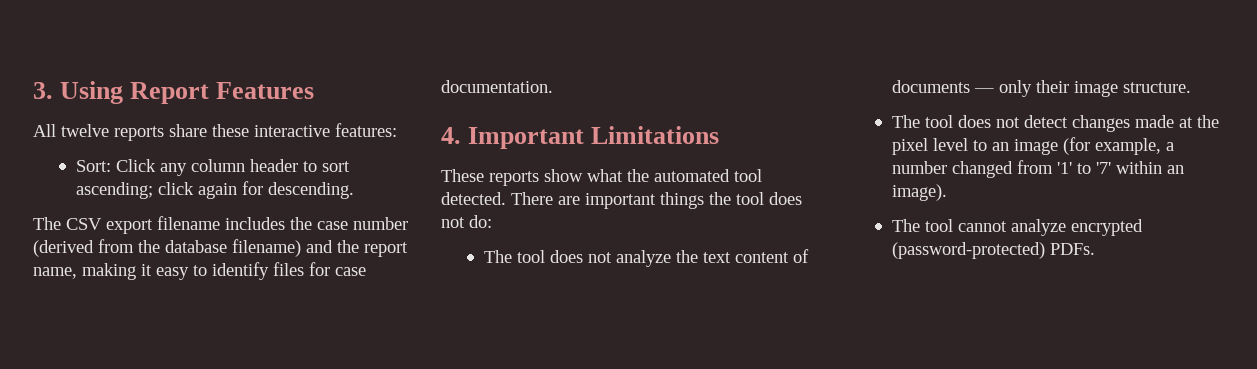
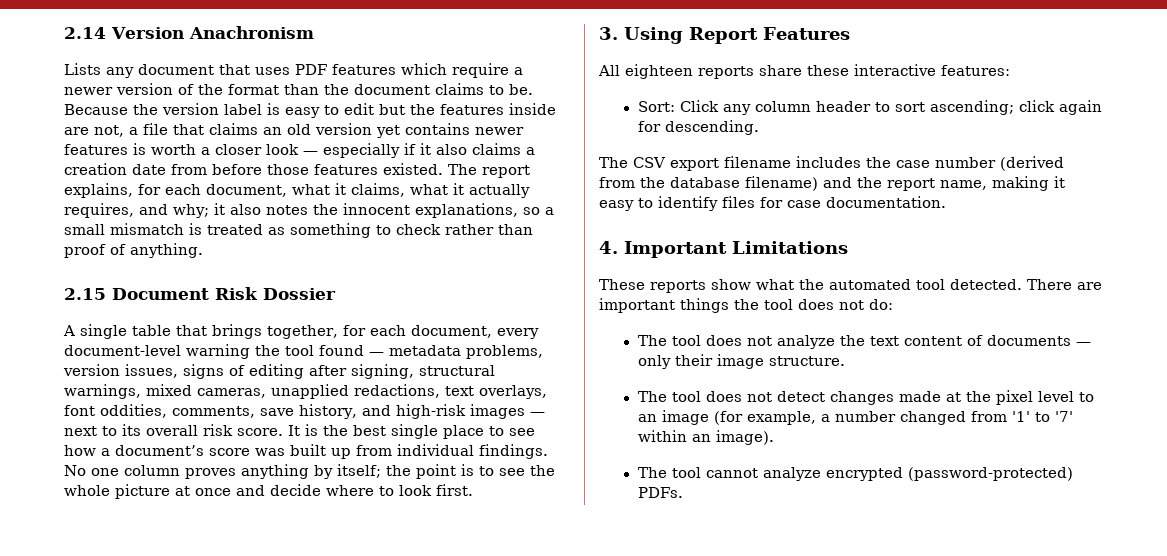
+ 2.14 Version Anachronism
+ Lists any document that uses PDF features which require a newer version of the format than the document claims to be. Because the version label is easy to edit but the features inside are not, a file that claims an old version yet contains newer features is worth a closer look — especially if it also claims a creation date from before those features existed. The report explains, for each document, what it claims, what it actually requires, and why; it also notes the innocent explanations, so a small mismatch is treated as something to check rather than proof of anything.
+ 2.15 Document Risk Dossier
+ A single table that brings together, for each document, every document-level warning the tool found — metadata problems, version issues, signs of editing after signing, structural warnings, mixed cameras, unapplied redactions, text overlays, font oddities, comments, save history, and high-risk images — next to its overall risk score. It is the best single place to see how a document’s score was built up from individual findings. No one column proves anything by itself; the point is to see the whole picture at once and decide where to look first.
- All twelve reports share these interactive features:
+ All eighteen reports share these interactive features:

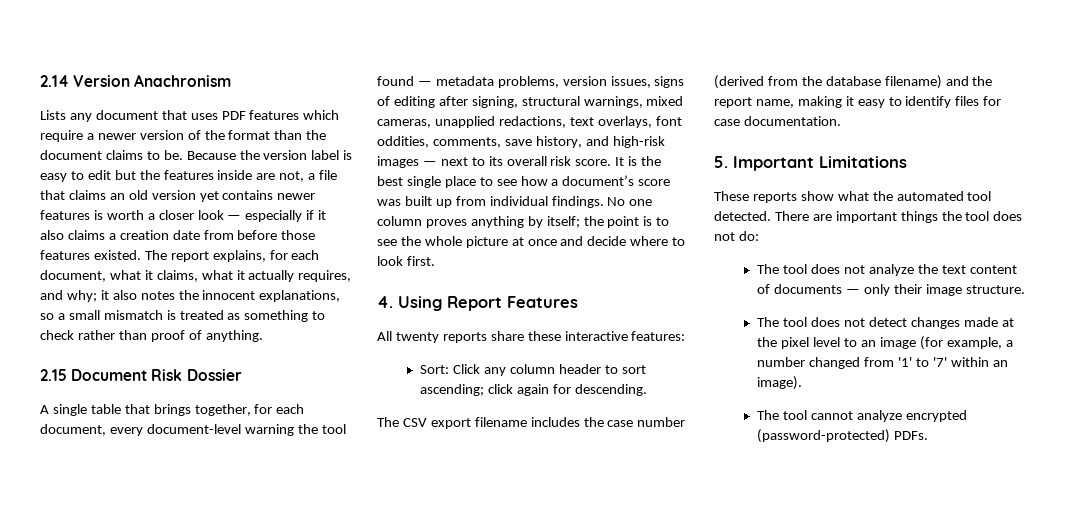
- 3. Using Report Features
+ 4. Using Report Features
- All eighteen reports share these interactive features:
+ All twenty reports share these interactive features:
- 4. Important Limitations
+ 5. Important Limitations

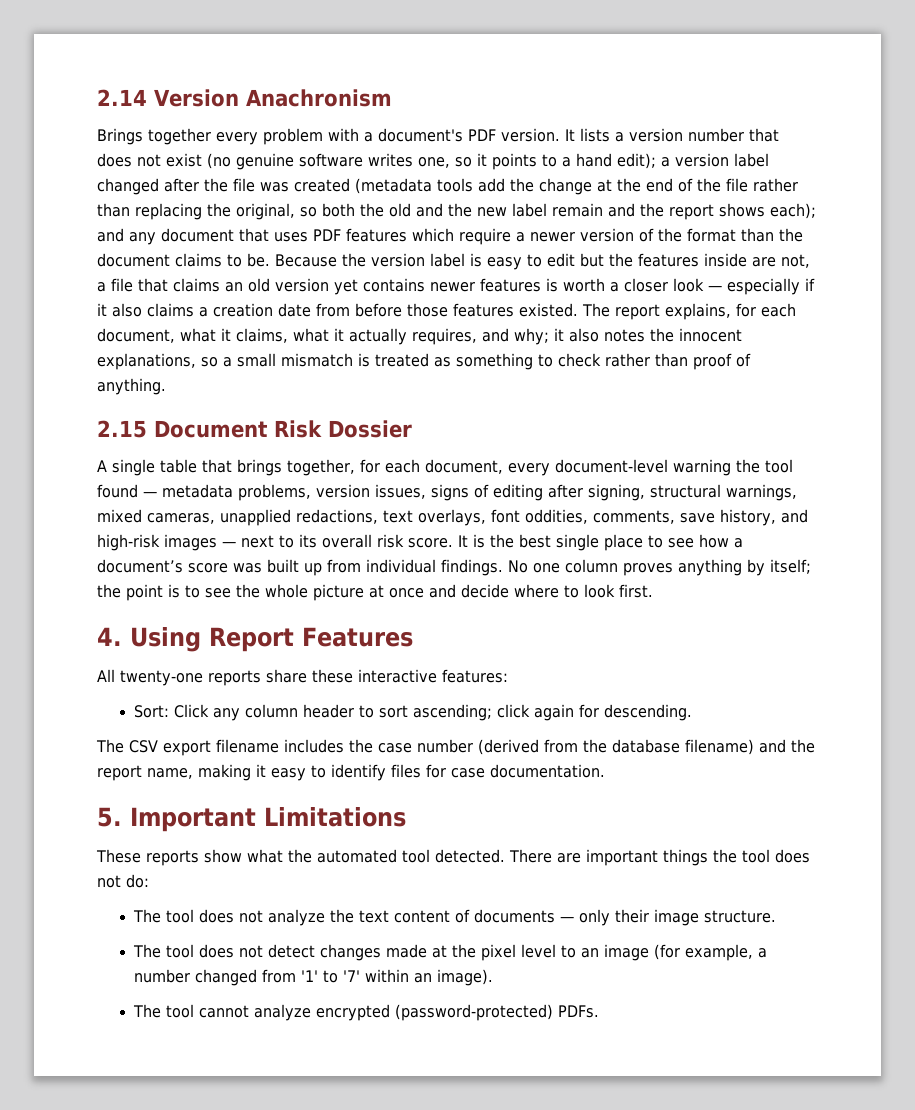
- Lists any document that uses PDF features which require a newer version of the format than the document claims to be.
+ Brings together every problem with a document's PDF version. It lists a version number that does not exist (no genuine software writes one, so it points to a hand edit); a version label changed after the file was created (metadata tools add the change at the end of the file rather than replacing the original, so both the old and the new label remain and the report shows each); and any document that uses PDF features which require a newer version of the format than the document claims to be.
- All twenty reports share these interactive features:
+ All twenty-one reports share these interactive features:

